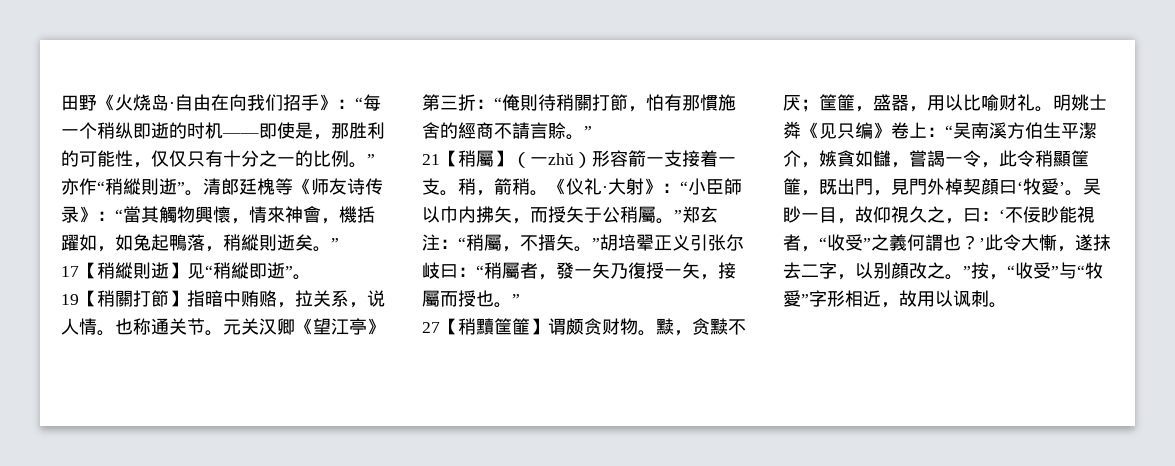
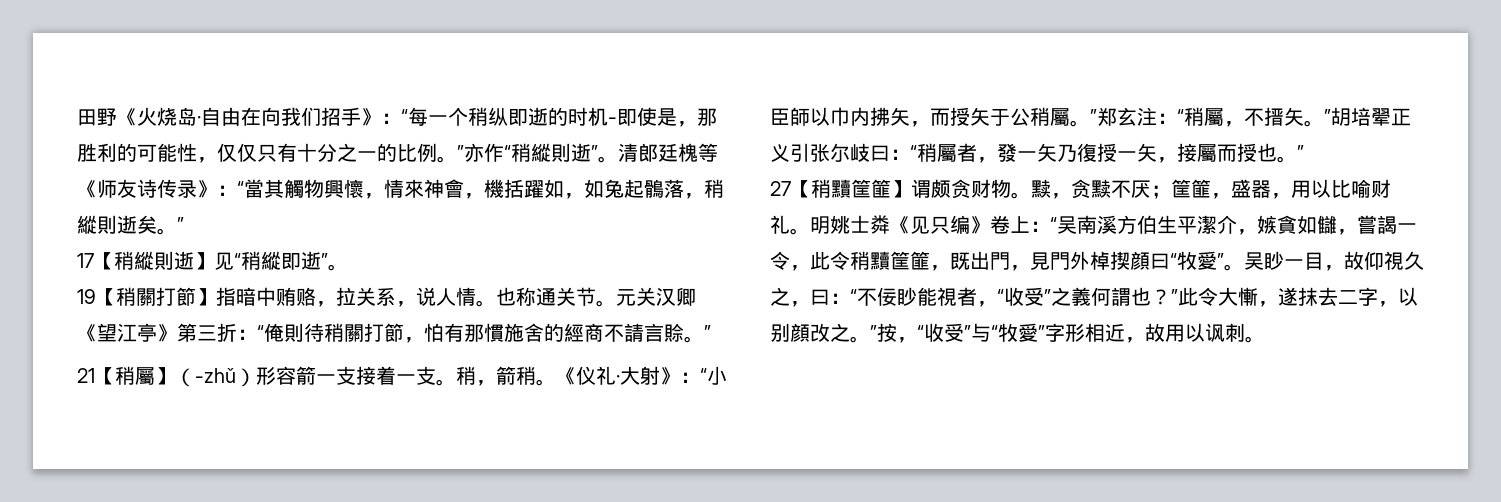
- 田野《火烧岛·自由在向我们招手》：“每一个稍纵即逝的时机——即使是，那胜利的可能性，仅仅只有十分之一的比例。”亦作“稍縱則逝”。
+ 田野《火烧岛·自由在向我们招手》：“每一个稍纵即逝的时机-即使是，那胜利的可能性，仅仅只有十分之一的比例。”亦作“稍縱則逝”。
- 清郎廷槐等《师友诗传录》：“當其觸物興懷，情來神會，機括躍如，如兔起鴨落，稍縱則逝矣。”
+ 清郎廷槐等《师友诗传录》：“當其觸物興懷，情來神會，機括躍如，如兔起鶻落，稍縱則逝矣。”
- 21【稍屬】（一zhǔ）形容箭一支接着一支。
+ 21【稍屬】（-zhǔ）形容箭一支接着一支。
- 明姚士粦《见只编》卷上：“吴南溪方伯生平潔介，嫉貪如讎，嘗謁一令，此令稍顯筐篚，既出門，見門外棹契顔曰‘牧愛’。
+ 明姚士粦《见只编》卷上：“吴南溪方伯生平潔介，嫉貪如讎，嘗謁一令，此令稍黷筐篚，既出門，見門外棹揳顔曰“牧愛”。
- 吴眇一目，故仰視久之，曰：‘不佞眇能視者，“收受”之義何謂也？’此令大慚，遂抹去二字，以别顔改之。”按，“收受”与“牧愛”字形相近，故用以讽刺。
+ 吴眇一目，故仰視久之，曰：“不佞眇能視者，“收受”之義何謂也？”此令大慚，遂抹去二字，以别顔改之。”按，“收受”与“牧愛”字形相近，故用以讽刺。

